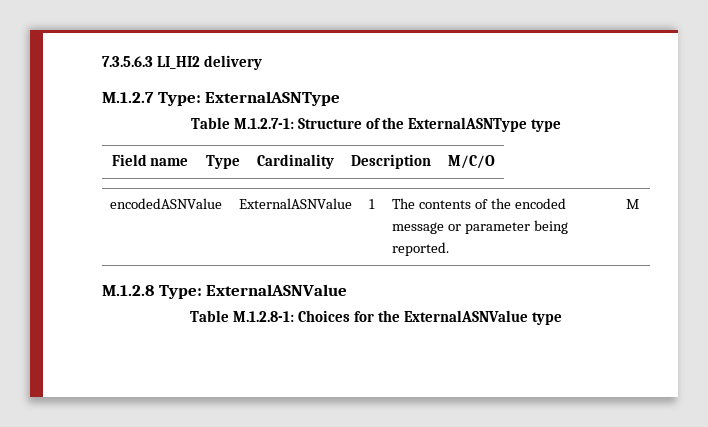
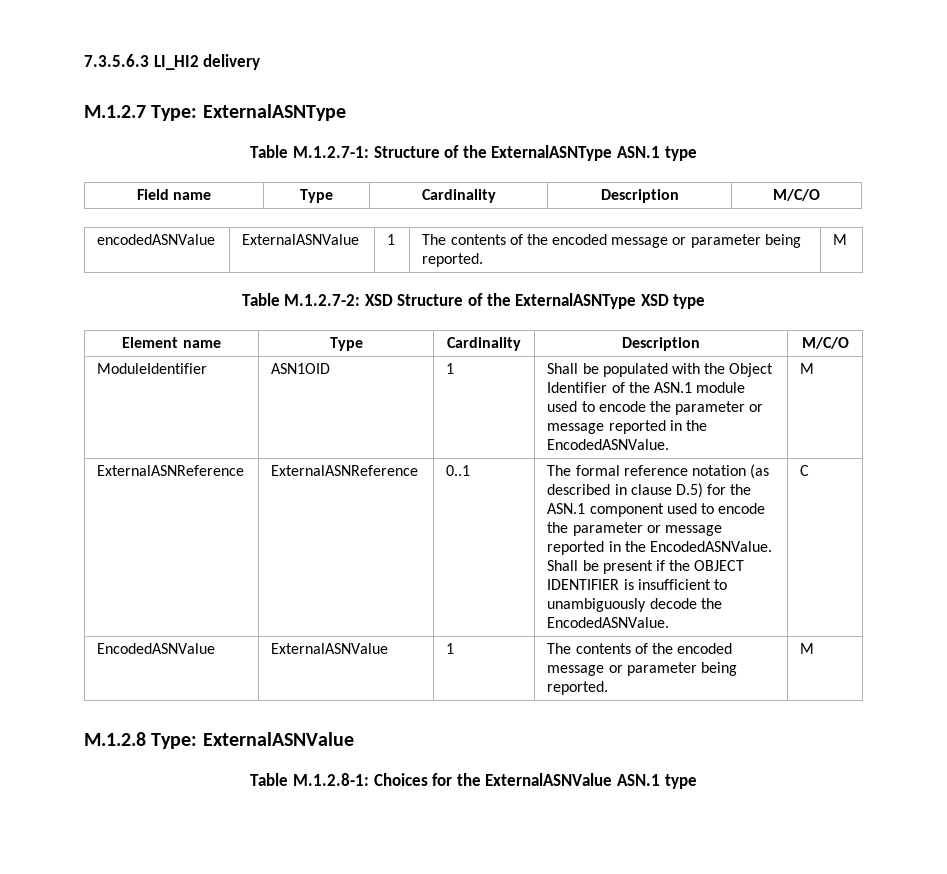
- Table M.1.2.7-1: Structure of the ExternalASNType type
+ Table M.1.2.7-1: Structure of the ExternalASNType ASN.1 type
+ Table M.1.2.7-2: XSD Structure of the ExternalASNType XSD type
+ Element name | Type | Cardinality | Description | M/C/O
+ ModuleIdentifier | ASN1OID | 1 | Shall be populated with the Object Identifier of the ASN.1 module used to encode the parameter or message reported in the EncodedASNValue. | M
+ ExternalASNReference | ExternalASNReference | 0..1 | The formal reference notation (as described in clause D.5) for the ASN.1 component used to encode the parameter or message reported in the EncodedASNValue. Shall be present if the OBJECT IDENTIFIER is insufficient to unambiguously decode the EncodedASNValue. | C
+ EncodedASNValue | ExternalASNValue | 1 | The contents of the encoded message or parameter being reported. | M
- Table M.1.2.8-1: Choices for the ExternalASNValue type
+ Table M.1.2.8-1: Choices for the ExternalASNValue ASN.1 type

